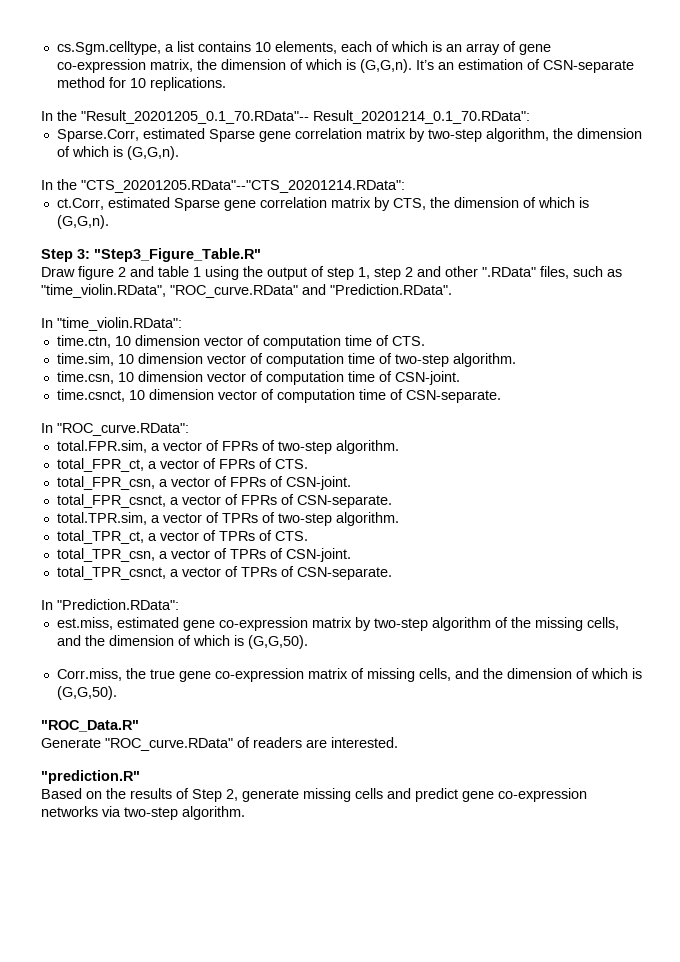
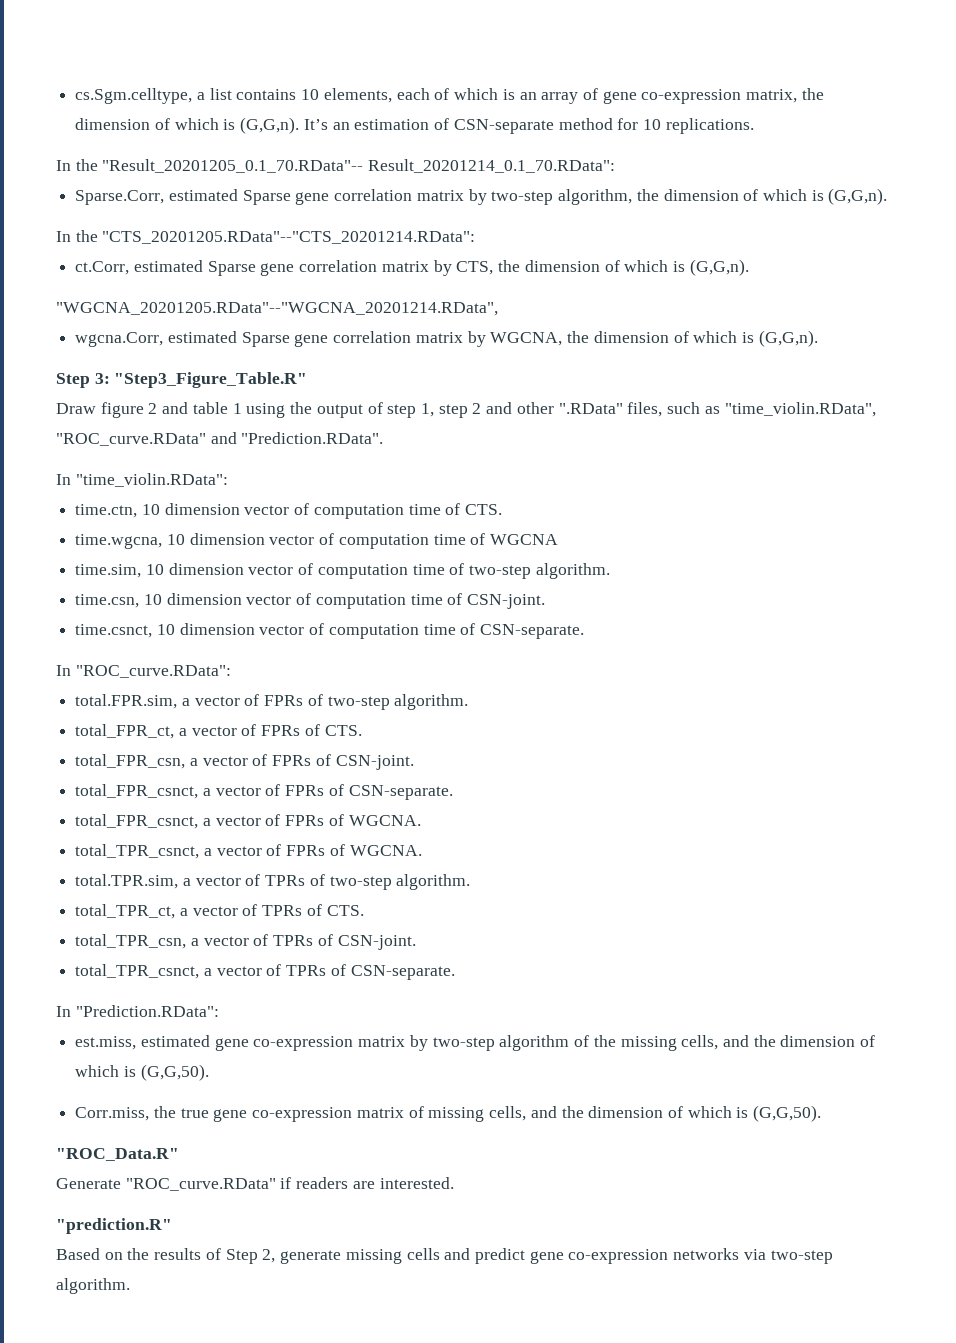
+ "WGCNA_20201205.RData"--"WGCNA_20201214.RData",
+ wgcna.Corr, estimated Sparse gene correlation matrix by WGCNA, the dimension of which is (G,G,n).
+ time.wgcna, 10 dimension vector of computation time of WGCNA
+ total_FPR_csnct, a vector of FPRs of WGCNA.
+ total_TPR_csnct, a vector of FPRs of WGCNA.
- Generate "ROC_curve.RData" of readers are interested.
+ Generate "ROC_curve.RData" if readers are interested.

